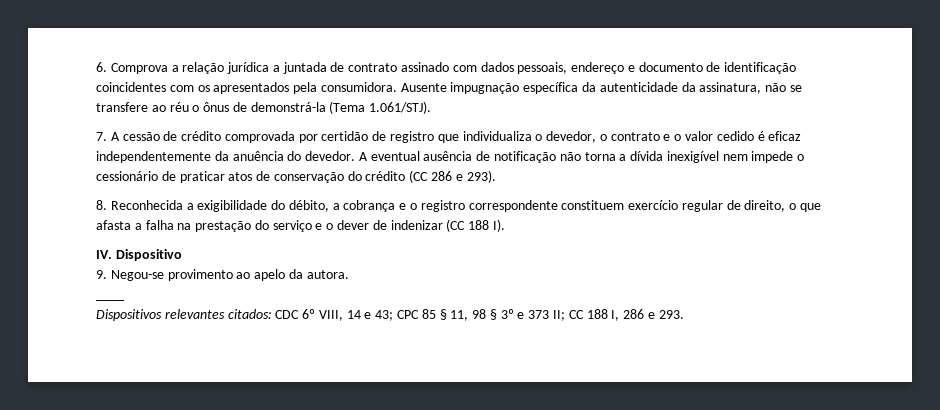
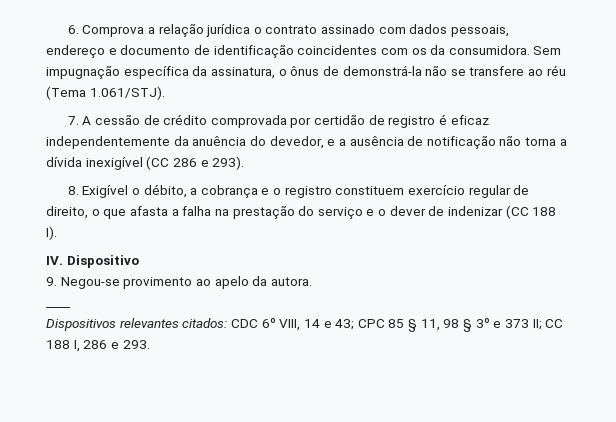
- 6. Comprova a relação jurídica a juntada de contrato assinado com dados pessoais, endereço e documento de identificação coincidentes com os apresentados pela consumidora. Ausente impugnação específica da autenticidade da assinatura, não se transfere ao réu o ônus de demonstrá-la (Tema 1.061/STJ).
+ 6. Comprova a relação jurídica o contrato assinado com dados pessoais, endereço e documento de identificação coincidentes com os da consumidora. Sem impugnação específica da assinatura, o ônus de demonstrá-la não se transfere ao réu (Tema 1.061/STJ).
- 7. A cessão de crédito comprovada por certidão de registro que individualiza o devedor, o contrato e o valor cedido é eficaz independentemente da anuência do devedor. A eventual ausência de notificação não torna a dívida inexigível nem impede o cessionário de praticar atos de conservação do crédito (CC 286 e 293).
+ 7. A cessão de crédito comprovada por certidão de registro é eficaz independentemente da anuência do devedor, e a ausência de notificação não torna a dívida inexigível (CC 286 e 293).
- 8. Reconhecida a exigibilidade do débito, a cobrança e o registro correspondente constituem exercício regular de direito, o que afasta a falha na prestação do serviço e o dever de indenizar (CC 188 I).
+ 8. Exigível o débito, a cobrança e o registro constituem exercício regular de direito, o que afasta a falha na prestação do serviço e o dever de indenizar (CC 188 I).

